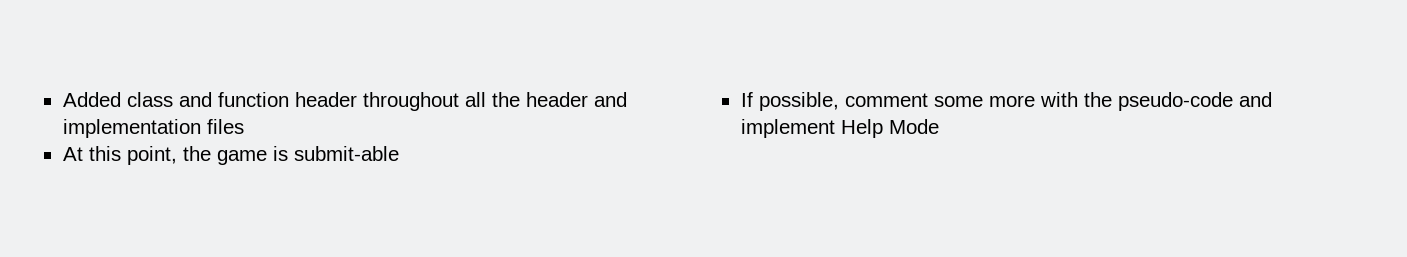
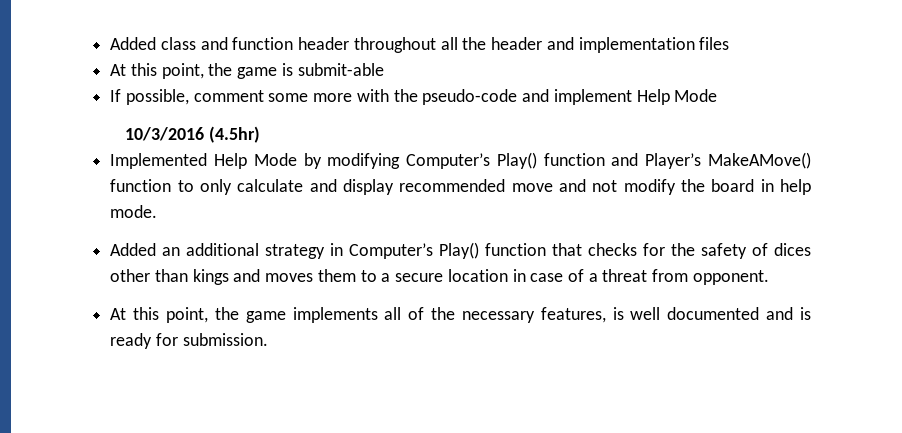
+ 10/3/2016 (4.5hr)
+ Implemented Help Mode by modifying Computer’s Play() function and Player’s MakeAMove() function to only calculate and display recommended move and not modify the board in help mode.
+ Added an additional strategy in Computer’s Play() function that checks for the safety of dices other than kings and moves them to a secure location in case of a threat from opponent.
+ At this point, the game implements all of the necessary features, is well documented and is ready for submission.

